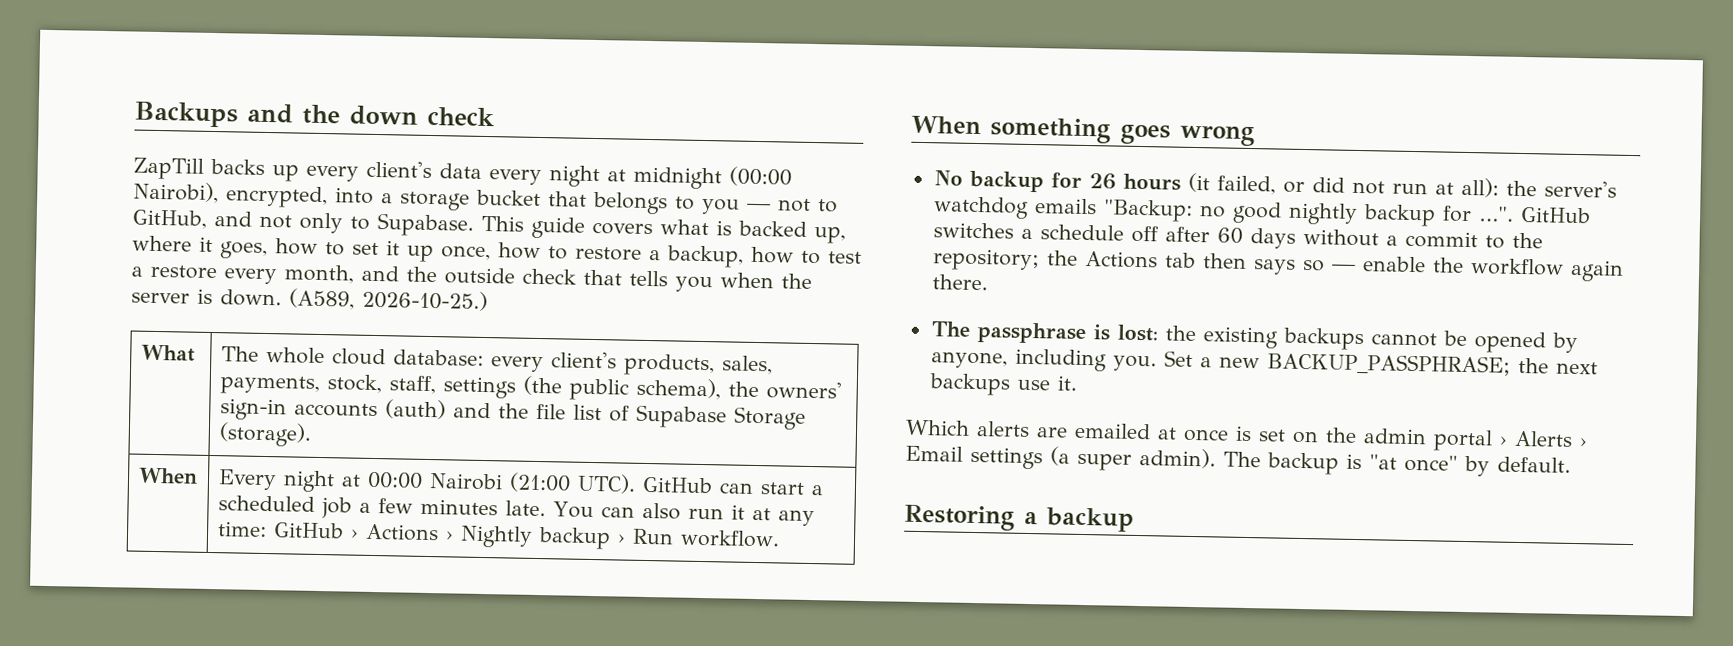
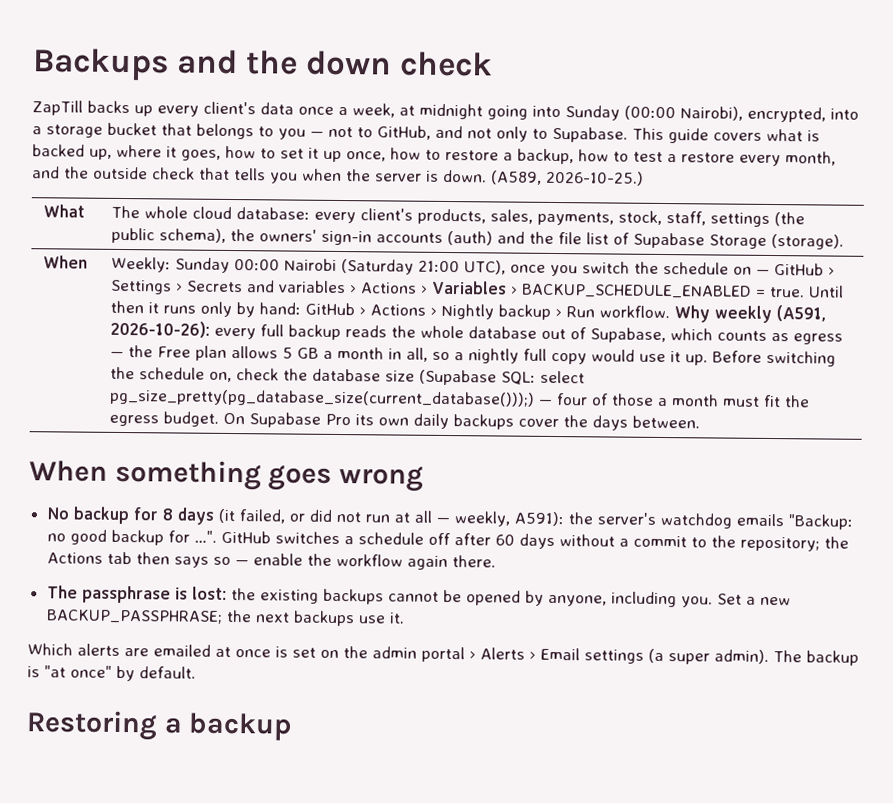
- ZapTill backs up every client's data every night at midnight (00:00 Nairobi), encrypted, into a storage bucket that belongs to you — not to GitHub, and not only to Supabase.
+ ZapTill backs up every client's data once a week, at midnight going into Sunday (00:00 Nairobi), encrypted, into a storage bucket that belongs to you — not to GitHub, and not only to Supabase.
- Every night at 00:00 Nairobi (21:00 UTC). GitHub can start a scheduled job a few minutes late. You can also run it at any time: GitHub › Actions › Nightly backup › Run workflow.
+ Weekly: Sunday 00:00 Nairobi (Saturday 21:00 UTC), once you switch the schedule on — GitHub › Settings › Secrets and variables › Actions › Variables › BACKUP_SCHEDULE_ENABLED = true. Until then it runs only by hand: GitHub › Actions › Nightly backup › Run workflow. Why weekly (A591, 2026-10-26): every full backup reads the whole database out of Supabase, which counts as egress — the Free plan allows 5 GB a month in all, so a nightly full copy would use it up. Before switching the schedule on, check the database size (Supabase SQL: select pg_size_pretty(pg_database_size(current_database()));) — four of those a month must fit the egress budget. On Supabase Pro its own daily backups cover the days between.
- No backup for 26 hours (it failed, or did not run at all): the server's watchdog emails "Backup: no good nightly backup for …".
+ No backup for 8 days (it failed, or did not run at all — weekly, A591): the server's watchdog emails "Backup: no good backup for …".

